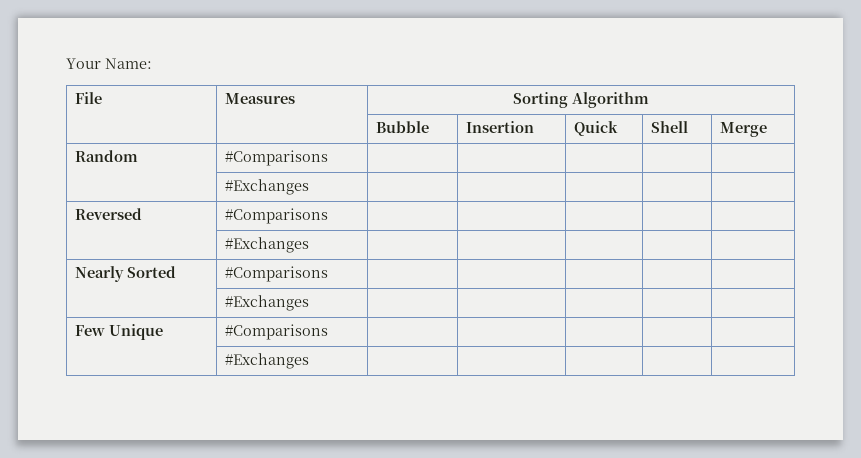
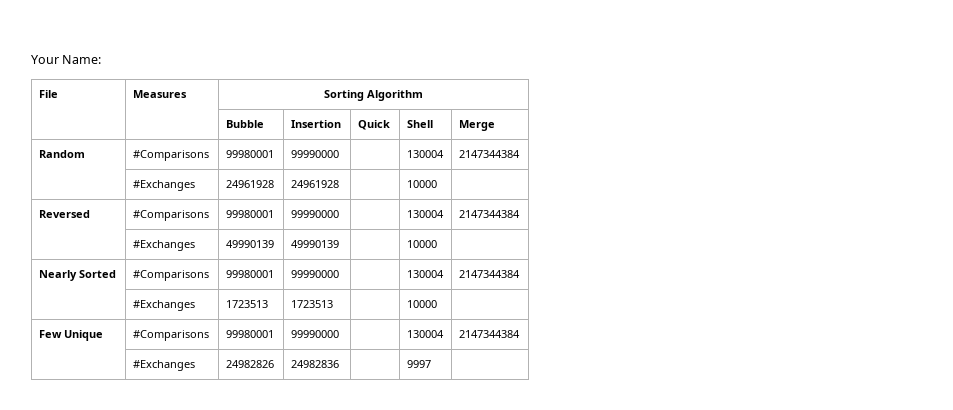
- Random | #Comparisons | | | | |
- | #Exchanges | | | | |
- Reversed | #Comparisons | | | | |
- | #Exchanges | | | | |
- Nearly Sorted | #Comparisons | | | | |
- | #Exchanges | | | | |
- Few Unique | #Comparisons | | | | |
- | #Exchanges | | | | |
+ Random | #Comparisons | 99980001 | 99990000 | | 130004 | 2147344384
+ | #Exchanges | 24961928 | 24961928 | | 10000 |
+ Reversed | #Comparisons | 99980001 | 99990000 | | 130004 | 2147344384
+ | #Exchanges | 49990139 | 49990139 | | 10000 |
+ Nearly Sorted | #Comparisons | 99980001 | 99990000 | | 130004 | 2147344384
+ | #Exchanges | 1723513 | 1723513 | | 10000 |
+ Few Unique | #Comparisons | 99980001 | 99990000 | | 130004 | 2147344384
+ | #Exchanges | 24982826 | 24982836 | | 9997 |

